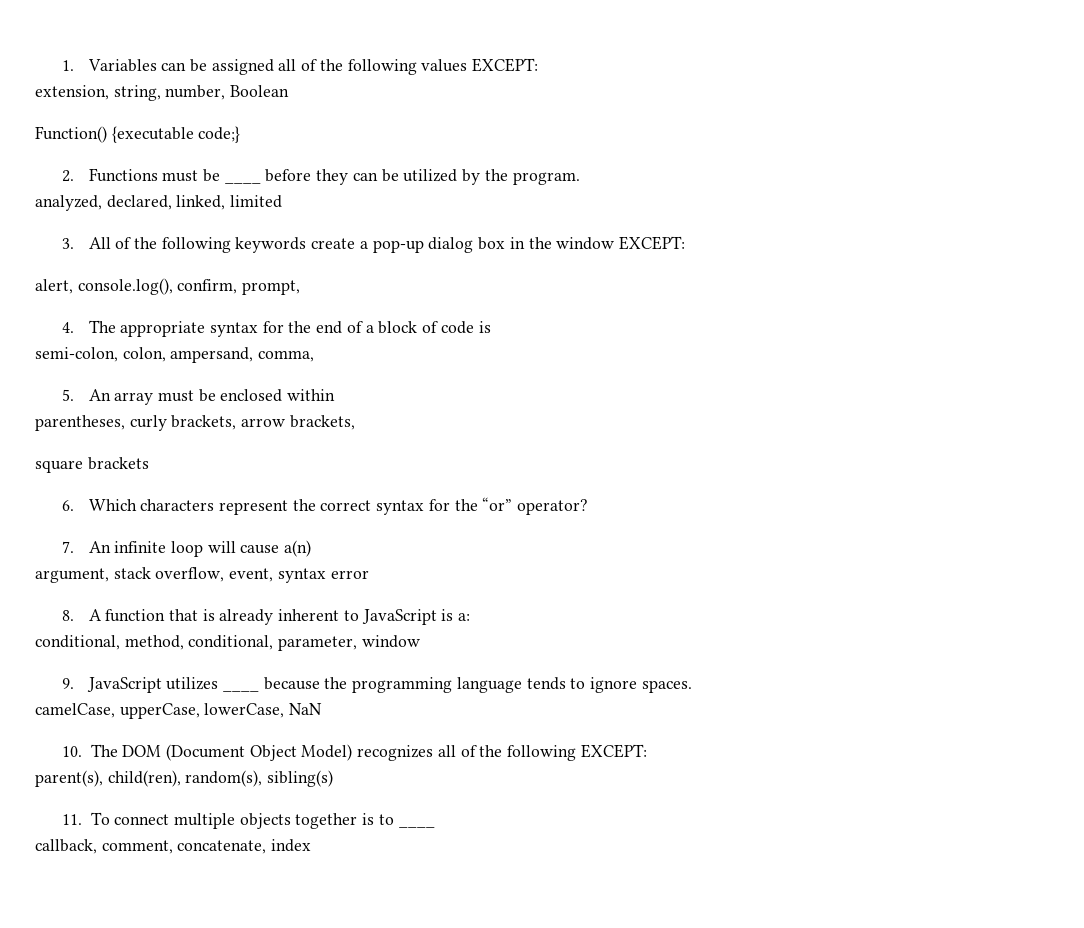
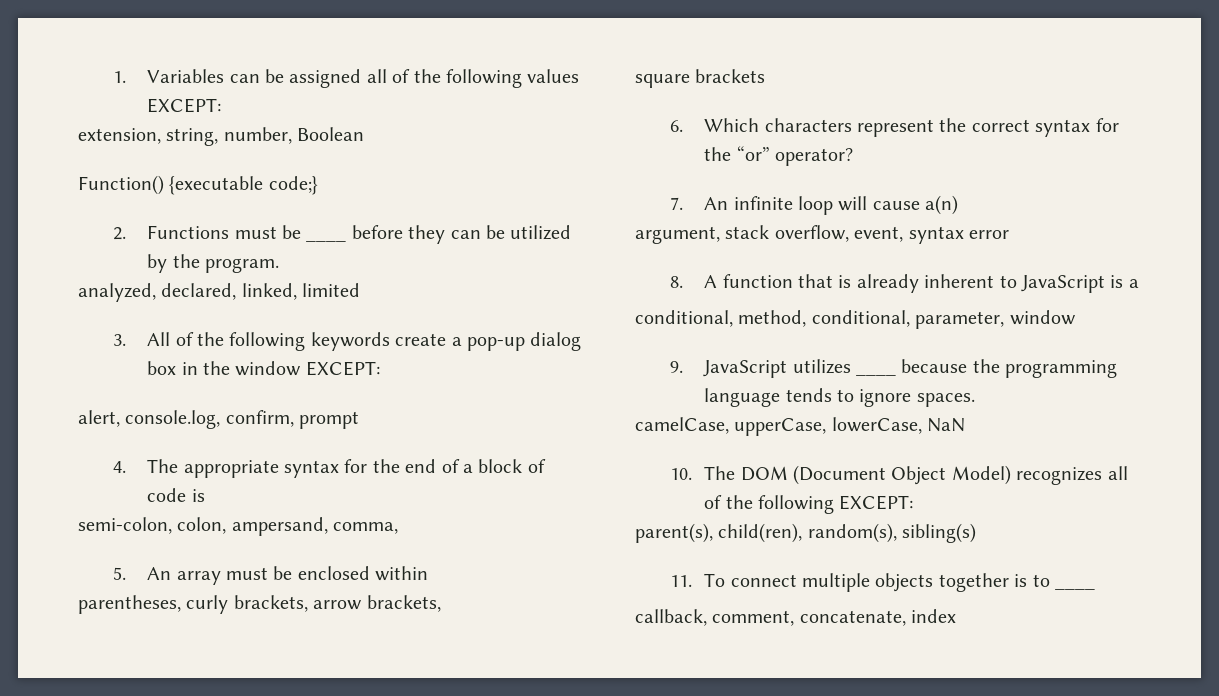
- alert, console.log(), confirm, prompt,
+ alert, console.log, confirm, prompt
- 8. A function that is already inherent to JavaScript is a:
+ 8. A function that is already inherent to JavaScript is a

